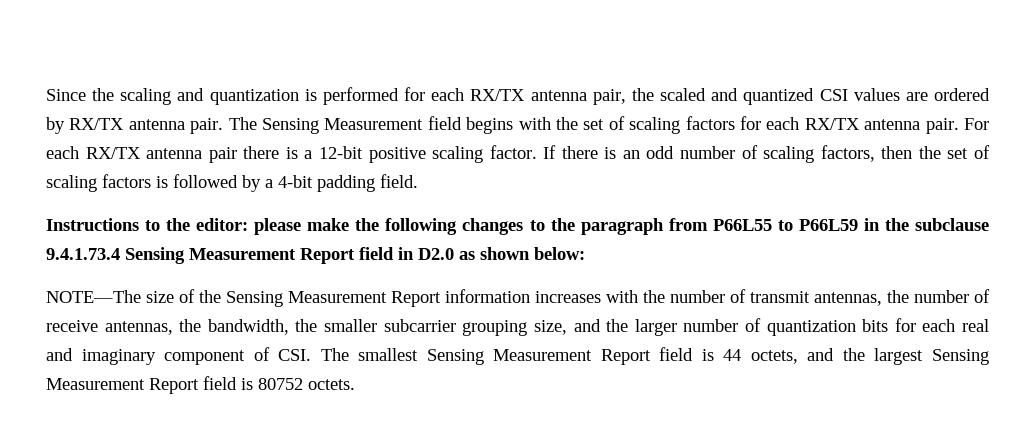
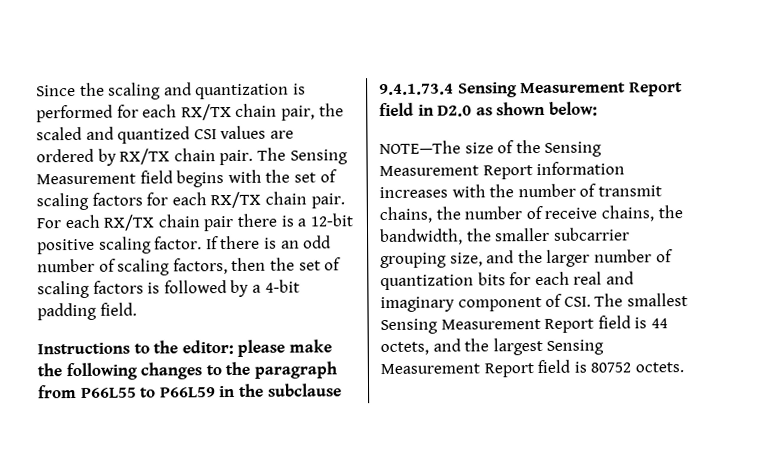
- Since the scaling and quantization is performed for each RX/TX antenna pair, the scaled and quantized CSI values are ordered by RX/TX antenna pair.
+ Since the scaling and quantization is performed for each RX/TX chain pair, the scaled and quantized CSI values are ordered by RX/TX chain pair.
- The Sensing Measurement field begins with the set of scaling factors for each RX/TX antenna pair.
+ The Sensing Measurement field begins with the set of scaling factors for each RX/TX chain pair.
- For each RX/TX antenna pair there is a 12-bit positive scaling factor.
+ For each RX/TX chain pair there is a 12-bit positive scaling factor.
- NOTE—The size of the Sensing Measurement Report information increases with the number of transmit antennas, the number of receive antennas, the bandwidth, the smaller subcarrier grouping size, and the larger number of quantization bits for each real and imaginary component of CSI. The smallest Sensing Measurement Report field is 44 octets, and the largest Sensing Measurement Report field is 80752 octets.
+ NOTE—The size of the Sensing Measurement Report information increases with the number of transmit chains, the number of receive chains, the bandwidth, the smaller subcarrier grouping size, and the larger number of quantization bits for each real and imaginary component of CSI. The smallest Sensing Measurement Report field is 44 octets, and the largest Sensing Measurement Report field is 80752 octets.

